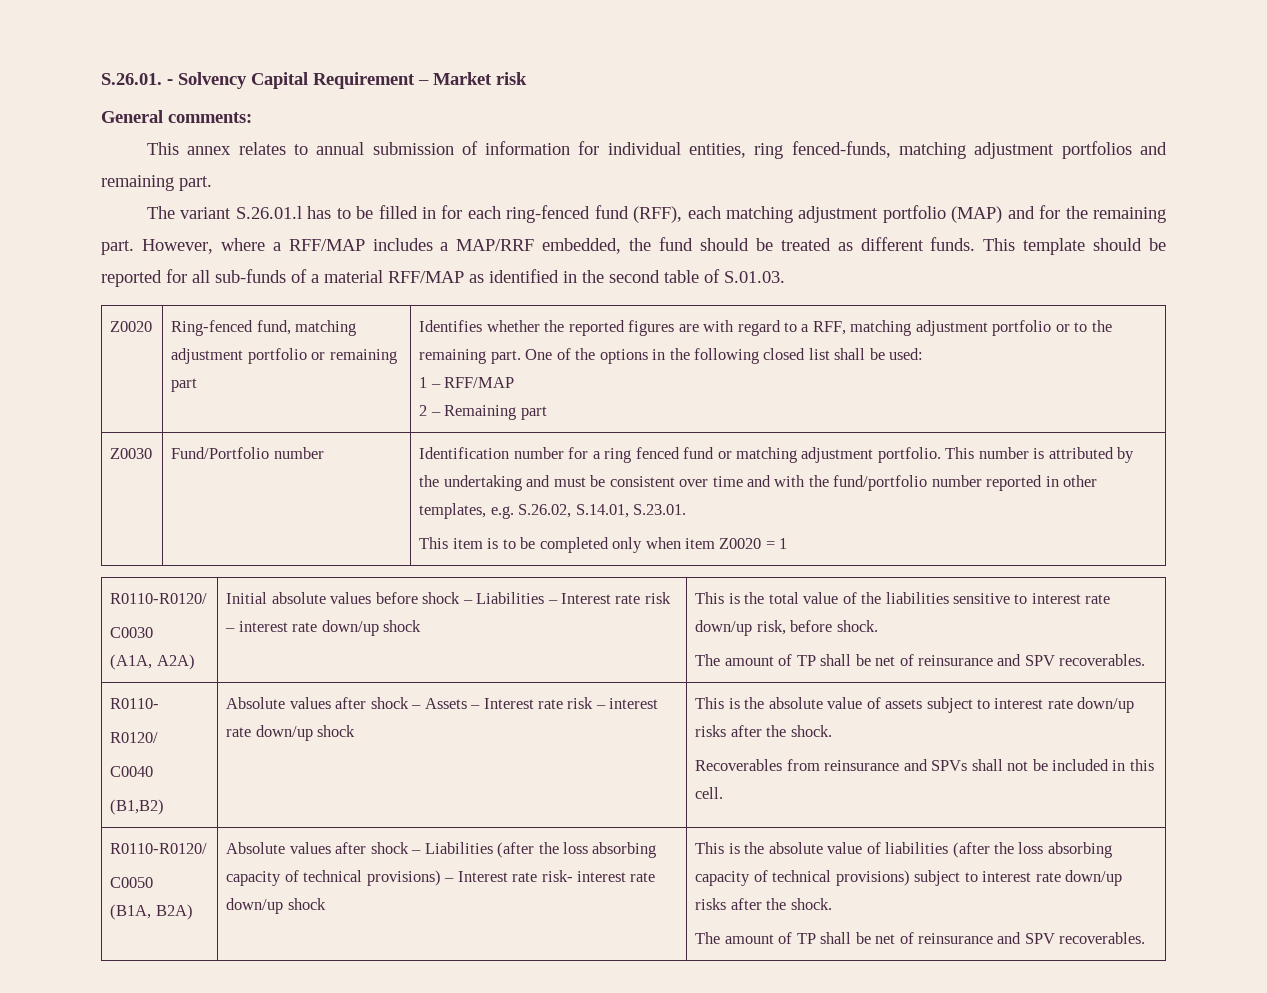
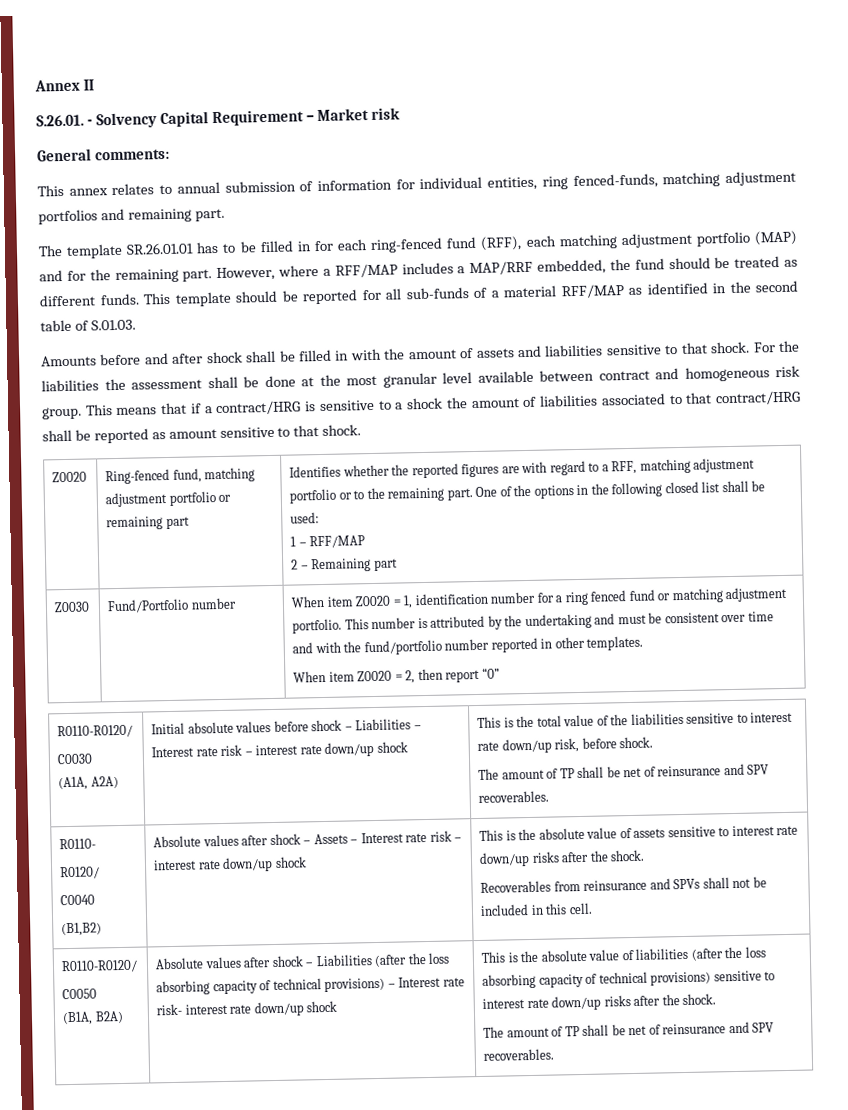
+ Annex II
- The variant S.26.01.l has to be filled in for each ring-fenced fund (RFF), each matching adjustment portfolio (MAP) and for the remaining part.
+ The template SR.26.01.01 has to be filled in for each ring-fenced fund (RFF), each matching adjustment portfolio (MAP) and for the remaining part.
+ Amounts before and after shock shall be filled in with the amount of assets and liabilities sensitive to that shock. For the liabilities the assessment shall be done at the most granular level available between contract and homogeneous risk group. This means that if a contract/HRG is sensitive to a shock the amount of liabilities associated to that contract/HRG shall be reported as amount sensitive to that shock.
- Identification number for a ring fenced fund or matching adjustment portfolio.
+ When item Z0020 = 1, identification number for a ring fenced fund or matching adjustment portfolio.
- This number is attributed by the undertaking and must be consistent over time and with the fund/portfolio number reported in other templates, e.g. S.26.02, S.14.01, S.23.01.
- This item is to be completed only when item Z0020 = 1
+ This number is attributed by the undertaking and must be consistent over time and with the fund/portfolio number reported in other templates.
+ When item Z0020 = 2, then report “0”
- This is the absolute value of assets subject to interest rate down/up risks after the shock.
+ This is the absolute value of assets sensitive to interest rate down/up risks after the shock.
- This is the absolute value of liabilities (after the loss absorbing capacity of technical provisions) subject to interest rate down/up risks after the shock.
+ This is the absolute value of liabilities (after the loss absorbing capacity of technical provisions) sensitive to interest rate down/up risks after the shock.

